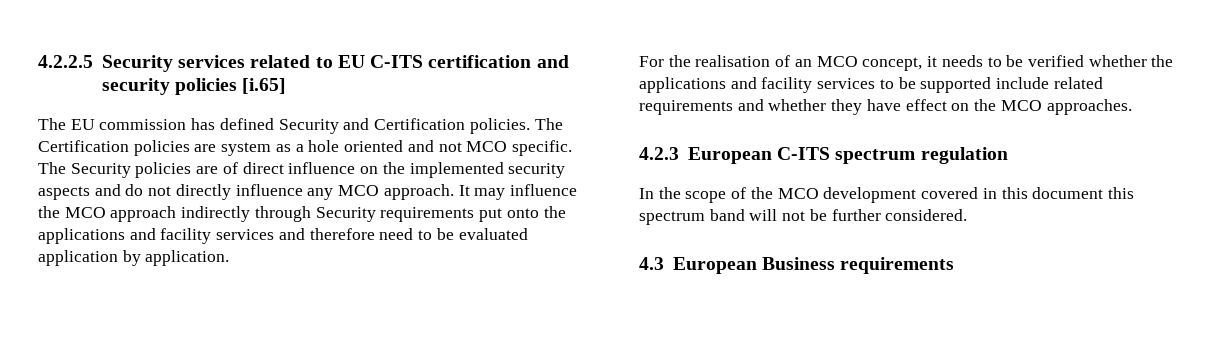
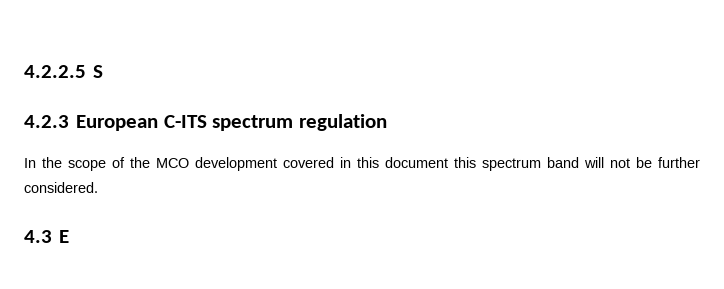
- 4.2.2.5 Security services related to EU C-ITS certification and security policies [i.65]
- The EU commission has defined Security and Certification policies. The Certification policies are system as a hole oriented and not MCO specific. The Security policies are of direct influence on the implemented security aspects and do not directly influence any MCO approach. It may influence the MCO approach indirectly through Security requirements put onto the applications and facility services and therefore need to be evaluated application by application.
- For the realisation of an MCO concept, it needs to be verified whether the applications and facility services to be supported include related requirements and whether they have effect on the MCO approaches.
+ 4.2.2.5 S
- 4.3 European Business requirements
+ 4.3 E

